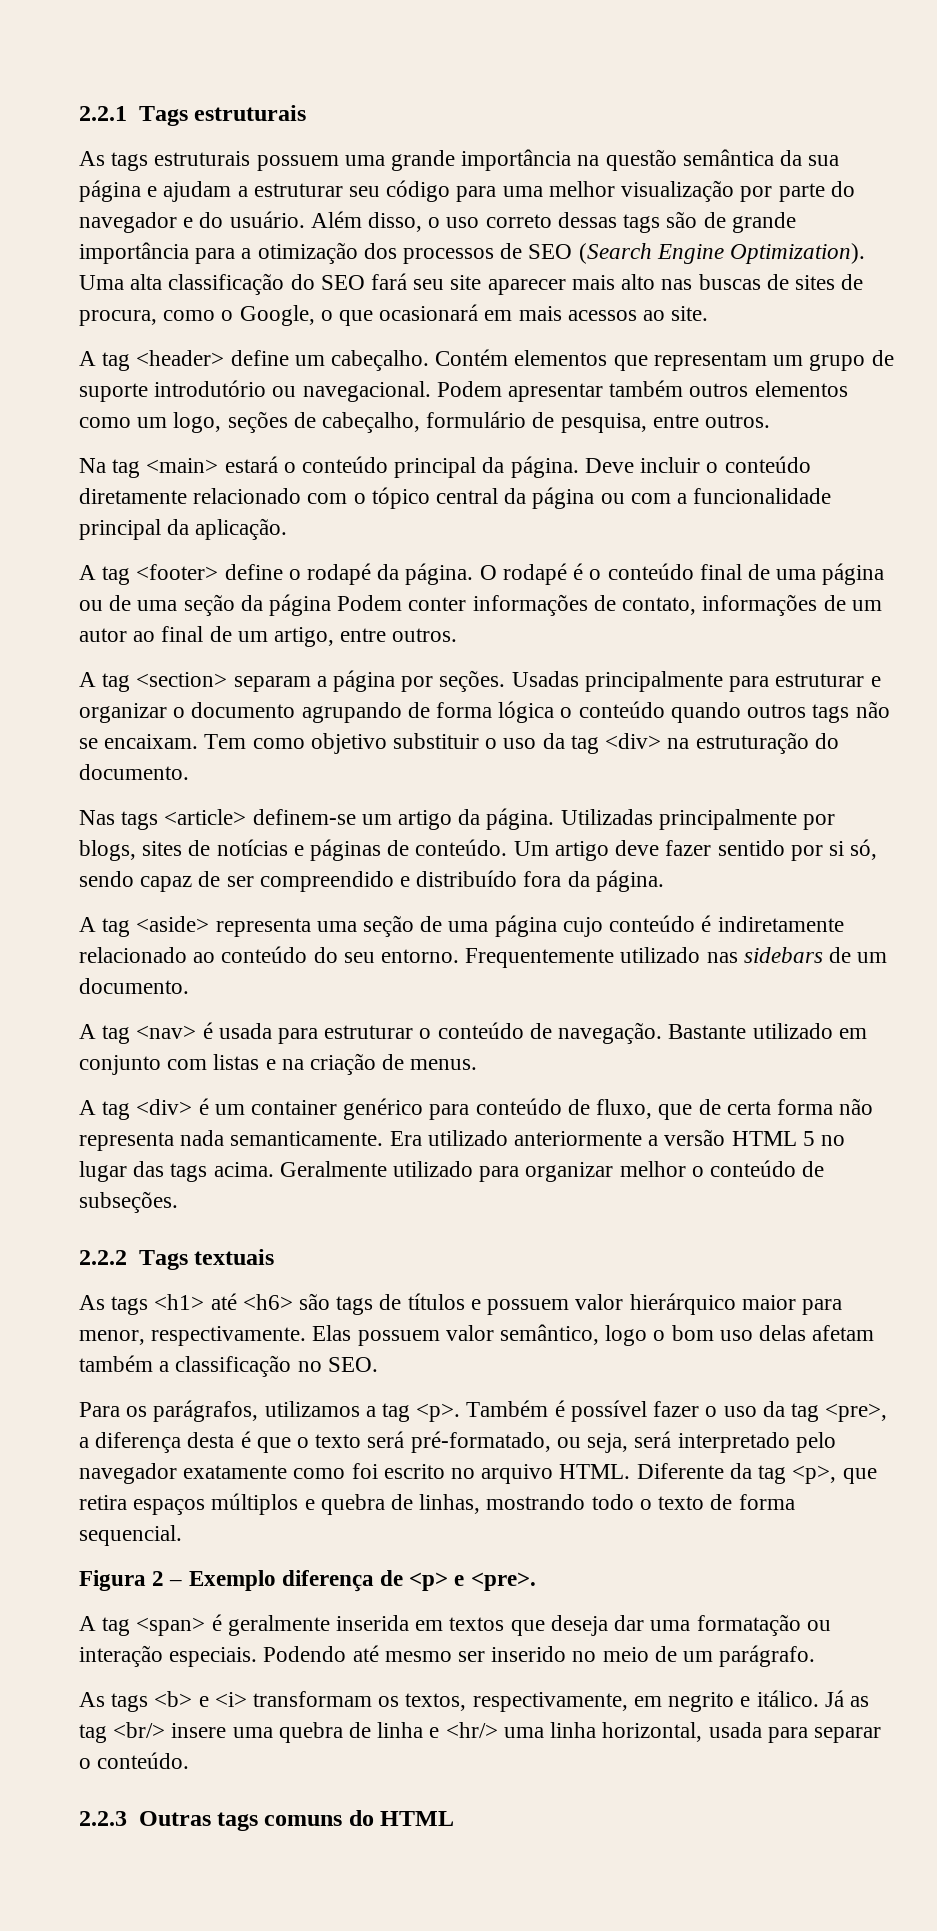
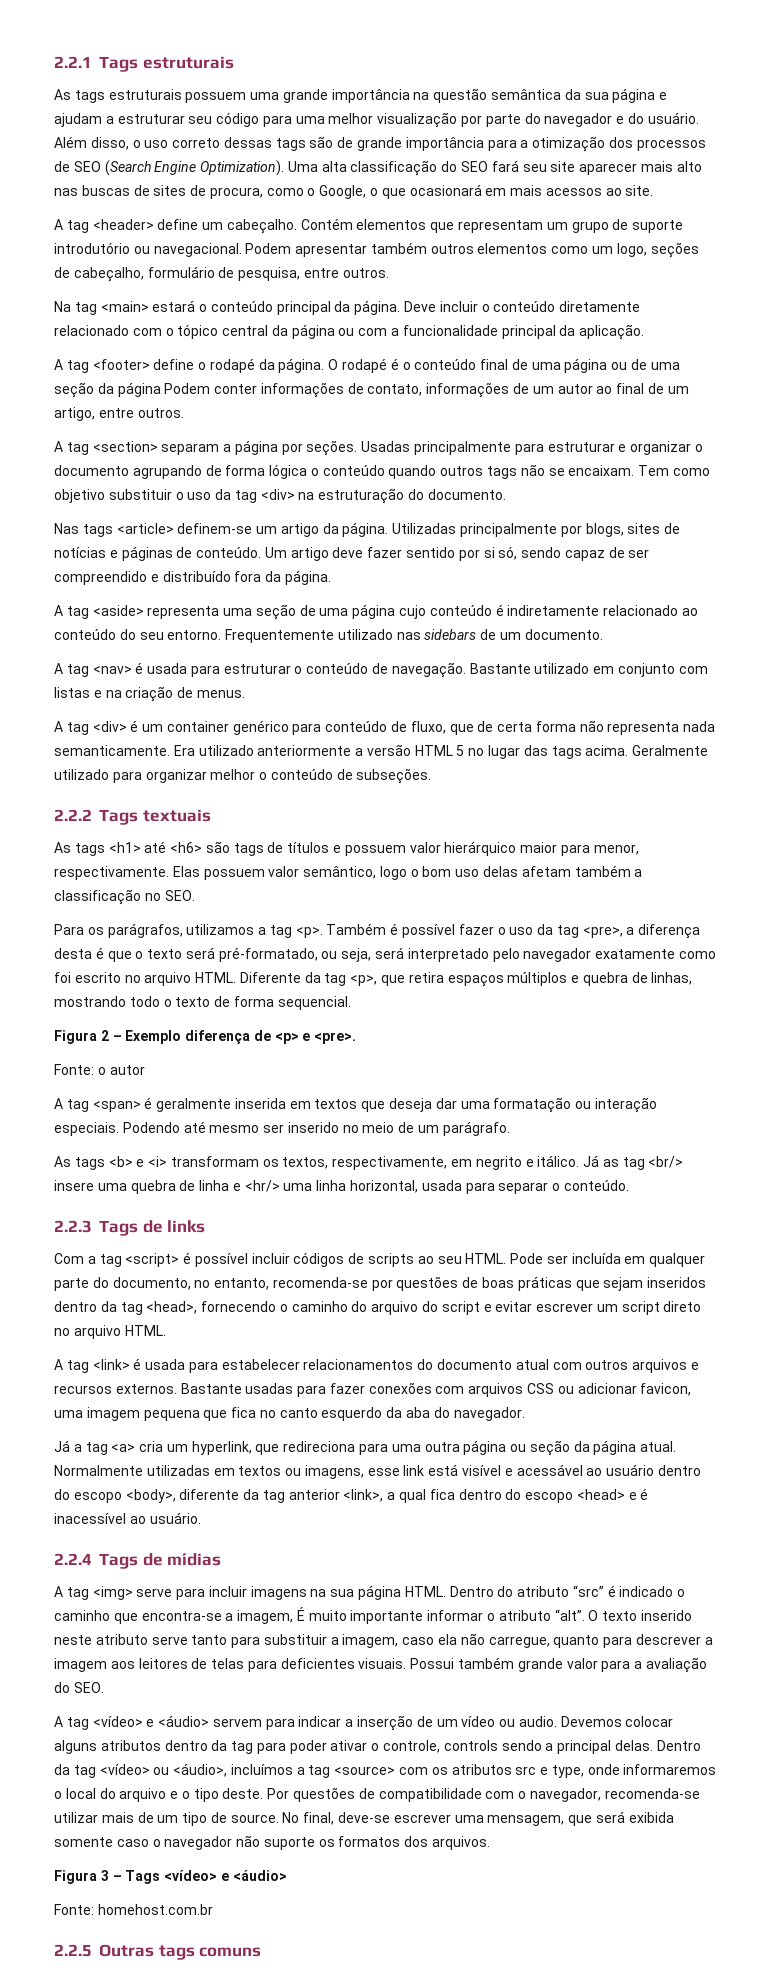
+ Fonte: o autor
- 2.2.3 Outras tags comuns do HTML
+ 2.2.3 Tags de links
+ Com a tag <script> é possível incluir códigos de scripts ao seu HTML. Pode ser incluída em qualquer parte do documento, no entanto, recomenda-se por questões de boas práticas que sejam inseridos dentro da tag <head>, fornecendo o caminho do arquivo do script e evitar escrever um script direto no arquivo HTML.
+ A tag <link> é usada para estabelecer relacionamentos do documento atual com outros arquivos e recursos externos. Bastante usadas para fazer conexões com arquivos CSS ou adicionar favicon, uma imagem pequena que fica no canto esquerdo da aba do navegador.
+ Já a tag <a> cria um hyperlink, que redireciona para uma outra página ou seção da página atual. Normalmente utilizadas em textos ou imagens, esse link está visível e acessável ao usuário dentro do escopo <body>, diferente da tag anterior <link>, a qual fica dentro do escopo <head> e é inacessível ao usuário.
+ 2.2.4 Tags de mídias
+ A tag <img> serve para incluir imagens na sua página HTML. Dentro do atributo “src” é indicado o caminho que encontra-se a imagem, É muito importante informar o atributo “alt”. O texto inserido neste atributo serve tanto para substituir a imagem, caso ela não carregue, quanto para descrever a imagem aos leitores de telas para deficientes visuais. Possui também grande valor para a avaliação do SEO.
+ A tag <vídeo> e <áudio> servem para indicar a inserção de um vídeo ou audio. Devemos colocar alguns atributos dentro da tag para poder ativar o controle, controls sendo a principal delas. Dentro da tag <vídeo> ou <áudio>, incluímos a tag <source> com os atributos src e type, onde informaremos o local do arquivo e o tipo deste. Por questões de compatibilidade com o navegador, recomenda-se utilizar mais de um tipo de source. No final, deve-se escrever uma mensagem, que será exibida somente caso o navegador não suporte os formatos dos arquivos.
+ Figura 3 – Tags <vídeo> e <áudio>
+ Fonte: homehost.com.br
+ 2.2.5 Outras tags comuns

